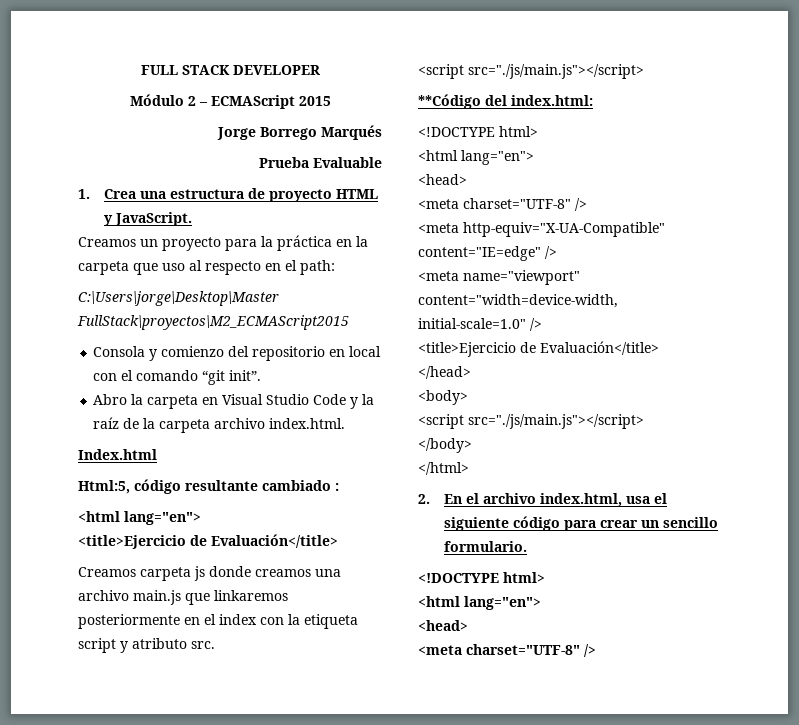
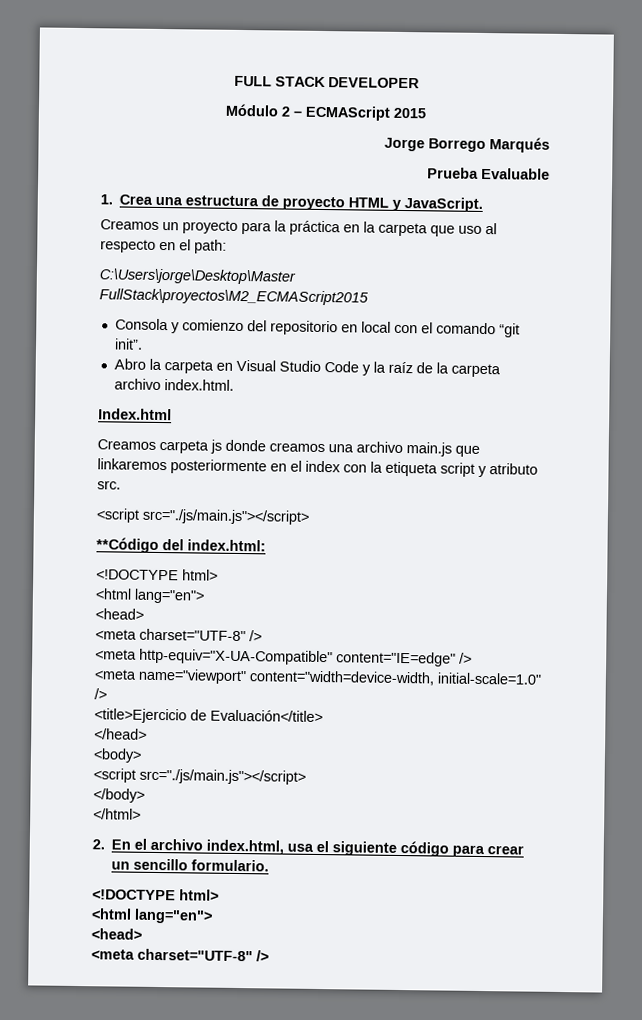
- Html:5, código resultante cambiado :
- <html lang="en">
- <title>Ejercicio de Evaluación</title>

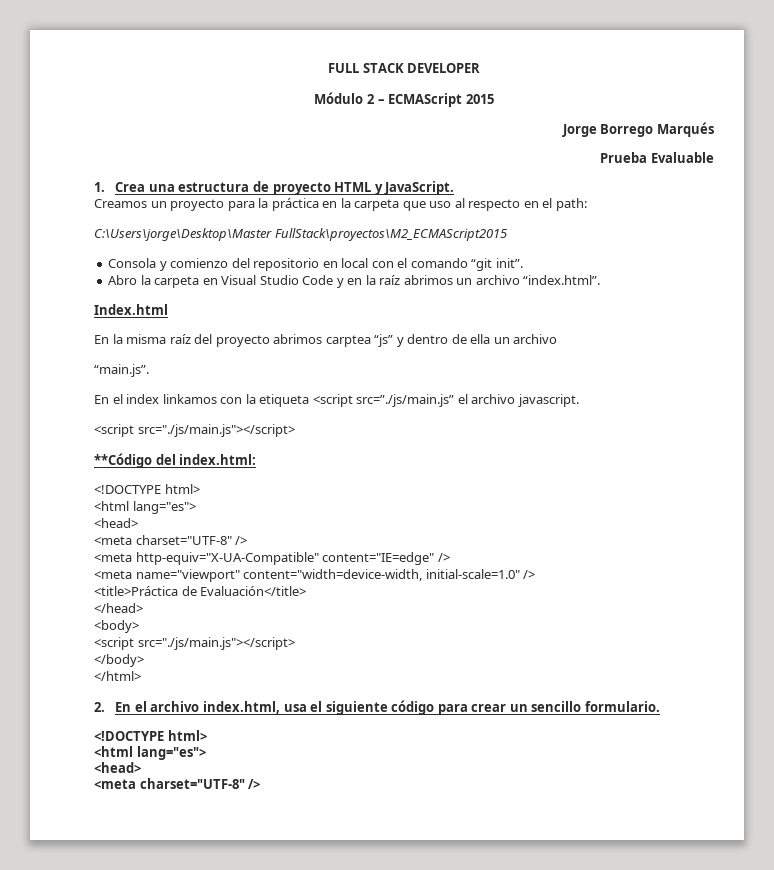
- Abro la carpeta en Visual Studio Code y la raíz de la carpeta archivo index.html.
+ Abro la carpeta en Visual Studio Code y en la raíz abrimos un archivo “index.html”.
  Index.html
- Creamos carpeta js donde creamos una archivo main.js que linkaremos posteriormente en el index con la etiqueta script y atributo src.
+ En la misma raíz del proyecto abrimos carptea “js” y dentro de ella un archivo
+ “main.js”.
+ En el index linkamos con la etiqueta <script src=”./js/main.js” el archivo javascript.
  **Código del index.html:
  <!DOCTYPE html>
- <html lang="en">
+ <html lang="es">
- <title>Ejercicio de Evaluación</title>
+ <title>Práctica de Evaluación</title>
  2. En el archivo index.html, usa el siguiente código para crear un sencillo formulario.
  <!DOCTYPE html>
- <html lang="en">
+ <html lang="es">

